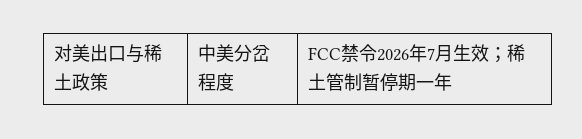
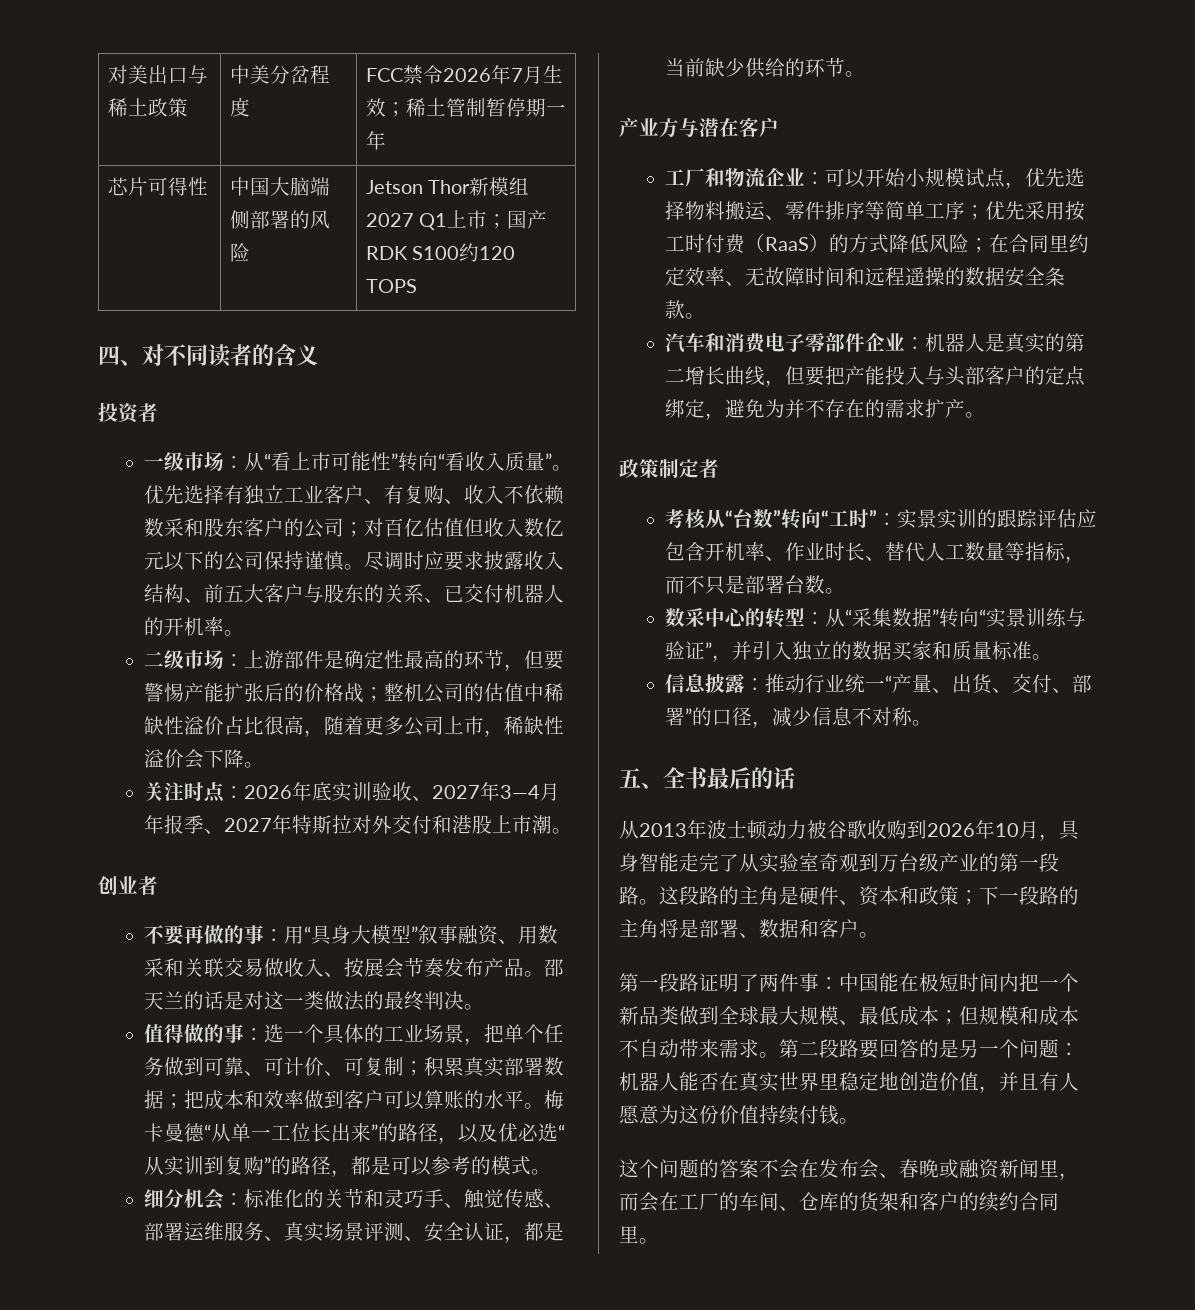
+ 芯片可得性 | 中国大脑端侧部署的风险 | Jetson Thor新模组2027 Q1上市；国产RDK S100约120 TOPS
+ 四、对不同读者的含义
+ 投资者
+ 一级市场：从“看上市可能性”转向“看收入质量”。优先选择有独立工业客户、有复购、收入不依赖数采和股东客户的公司；对百亿估值但收入数亿元以下的公司保持谨慎。尽调时应要求披露收入结构、前五大客户与股东的关系、已交付机器人的开机率。
+ 二级市场：上游部件是确定性最高的环节，但要警惕产能扩张后的价格战；整机公司的估值中稀缺性溢价占比很高，随着更多公司上市，稀缺性溢价会下降。
+ 关注时点：2026年底实训验收、2027年3—4月年报季、2027年特斯拉对外交付和港股上市潮。
+ 创业者
+ 不要再做的事：用“具身大模型”叙事融资、用数采和关联交易做收入、按展会节奏发布产品。邵天兰的话是对这一类做法的最终判决。
+ 值得做的事：选一个具体的工业场景，把单个任务做到可靠、可计价、可复制；积累真实部署数据；把成本和效率做到客户可以算账的水平。梅卡曼德“从单一工位长出来”的路径，以及优必选“从实训到复购”的路径，都是可以参考的模式。
+ 细分机会：标准化的关节和灵巧手、触觉传感、部署运维服务、真实场景评测、安全认证，都是当前缺少供给的环节。
+ 产业方与潜在客户
+ 工厂和物流企业：可以开始小规模试点，优先选择物料搬运、零件排序等简单工序；优先采用按工时付费（RaaS）的方式降低风险；在合同里约定效率、无故障时间和远程遥操的数据安全条款。
+ 汽车和消费电子零部件企业：机器人是真实的第二增长曲线，但要把产能投入与头部客户的定点绑定，避免为并不存在的需求扩产。
+ 政策制定者
+ 考核从“台数”转向“工时”：实景实训的跟踪评估应包含开机率、作业时长、替代人工数量等指标，而不只是部署台数。
+ 数采中心的转型：从“采集数据”转向“实景训练与验证”，并引入独立的数据买家和质量标准。
+ 信息披露：推动行业统一“产量、出货、交付、部署”的口径，减少信息不对称。
+ 五、全书最后的话
+ 从2013年波士顿动力被谷歌收购到2026年10月，具身智能走完了从实验室奇观到万台级产业的第一段路。这段路的主角是硬件、资本和政策；下一段路的主角将是部署、数据和客户。
+ 第一段路证明了两件事：中国能在极短时间内把一个新品类做到全球最大规模、最低成本；但规模和成本不自动带来需求。第二段路要回答的是另一个问题：机器人能否在真实世界里稳定地创造价值，并且有人愿意为这份价值持续付钱。
+ 这个问题的答案不会在发布会、春晚或融资新闻里，而会在工厂的车间、仓库的货架和客户的续约合同里。

